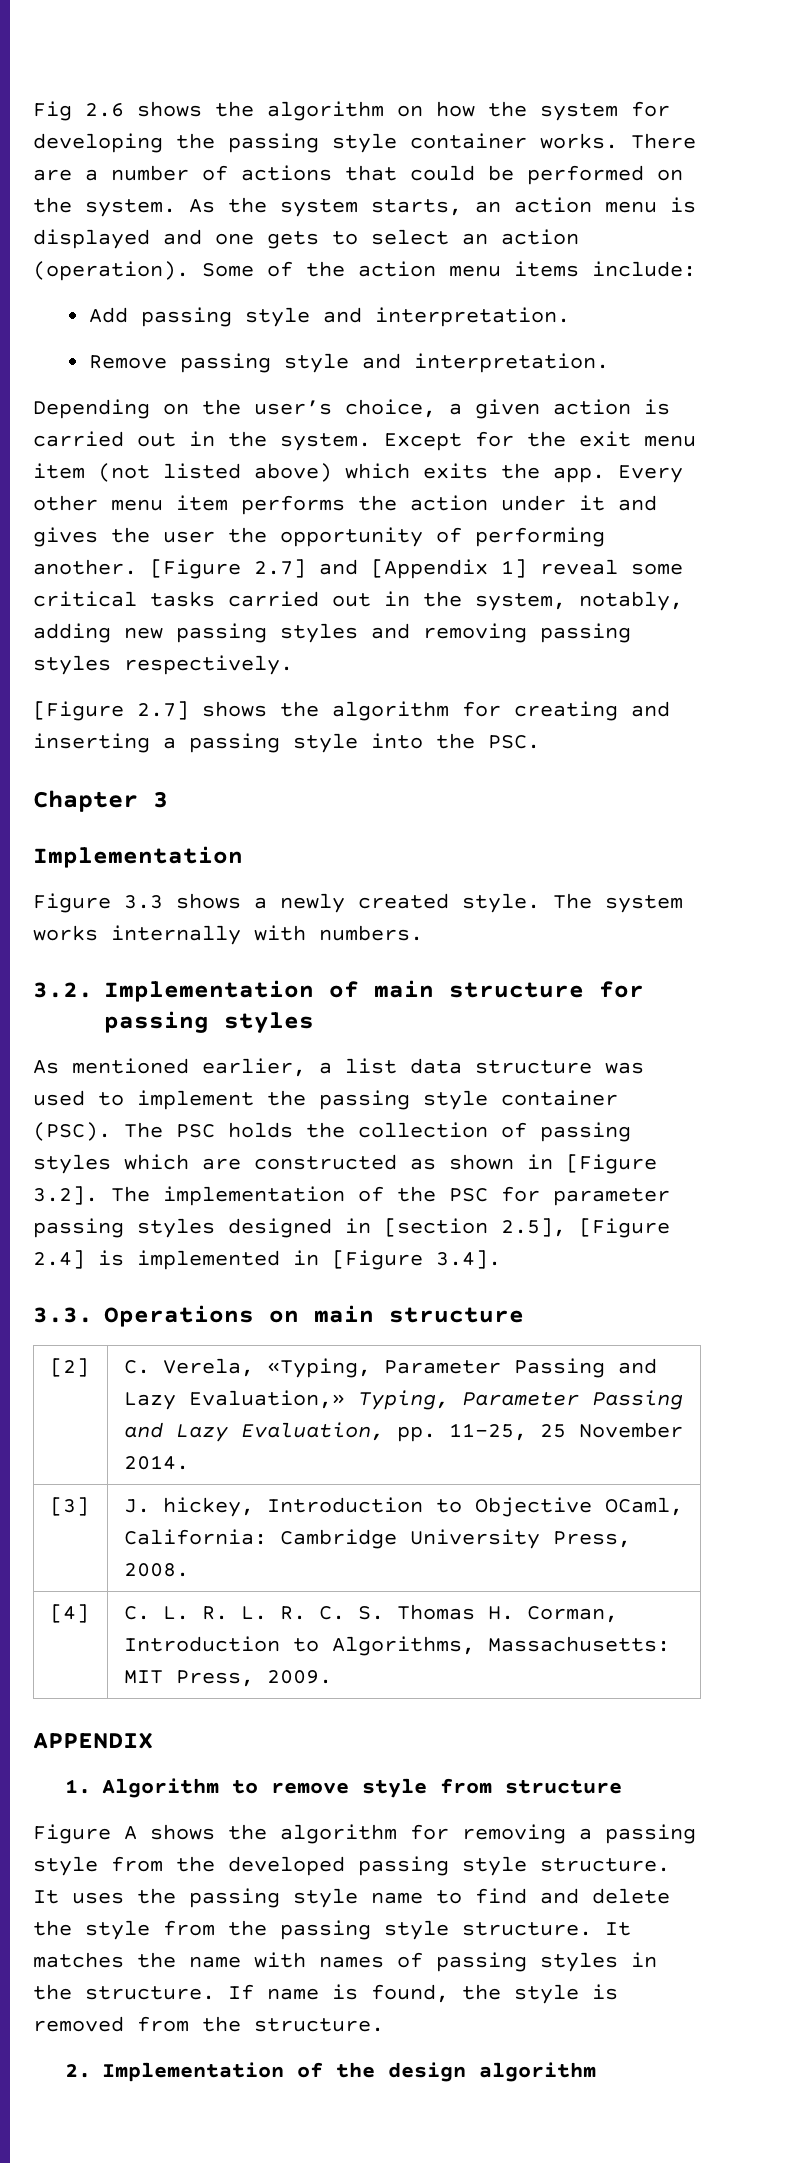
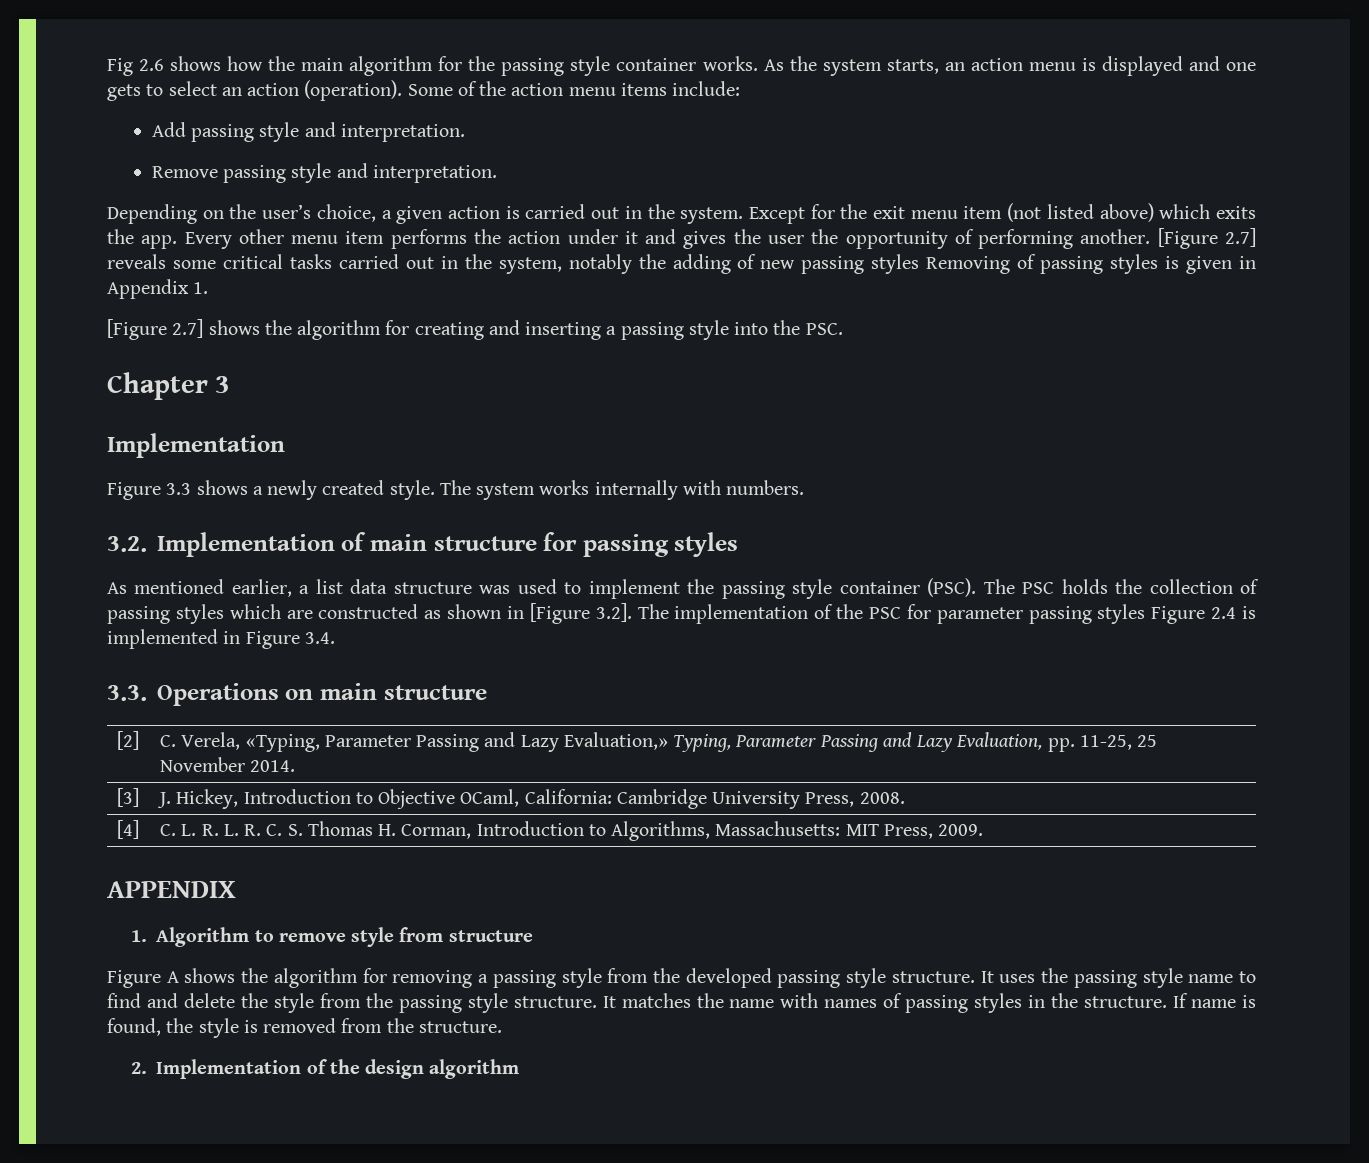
- Fig 2.6 shows the algorithm on how the system for developing the passing style container works.
+ Fig 2.6 shows how the main algorithm for the passing style container works.
- There are a number of actions that could be performed on the system.
- [Figure 2.7] and [Appendix 1] reveal some critical tasks carried out in the system, notably, adding new passing styles and removing passing styles respectively.
+ [Figure 2.7] reveals some critical tasks carried out in the system, notably the adding of new passing styles Removing of passing styles is given in Appendix 1.
- The PSC holds the collection of passing styles which are constructed as shown in [Figure 3.2]. The implementation of the PSC for parameter passing styles designed in [section 2.5], [Figure 2.4] is implemented in [Figure 3.4].
+ The PSC holds the collection of passing styles which are constructed as shown in [Figure 3.2]. The implementation of the PSC for parameter passing styles Figure 2.4 is implemented in Figure 3.4.
- [3] | J. hickey, Introduction to Objective OCaml, California: Cambridge University Press, 2008.
+ [3] | J. Hickey, Introduction to Objective OCaml, California: Cambridge University Press, 2008.

